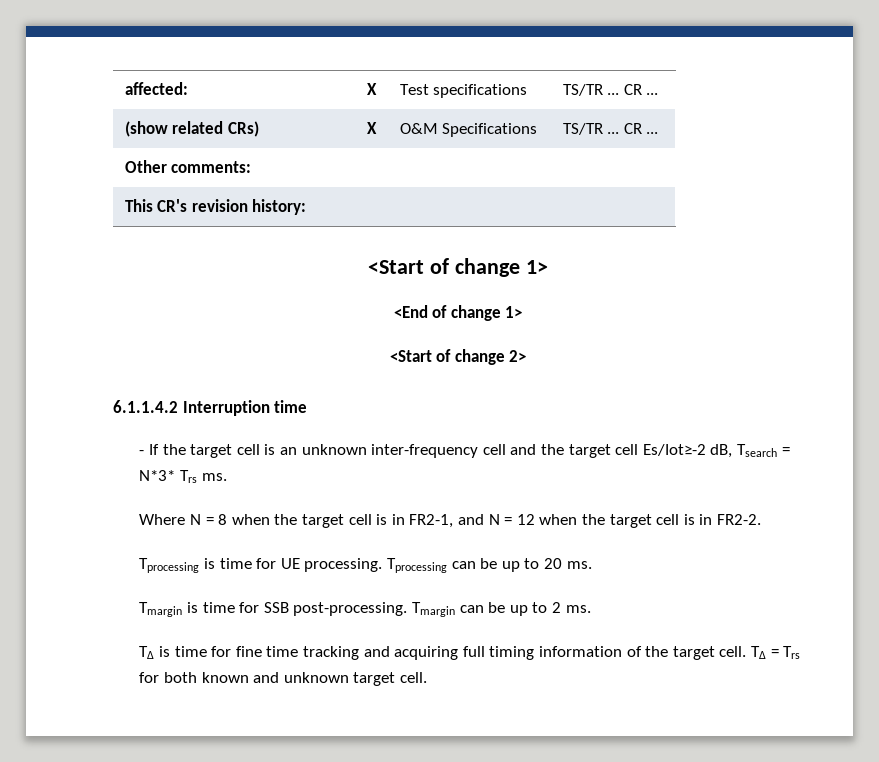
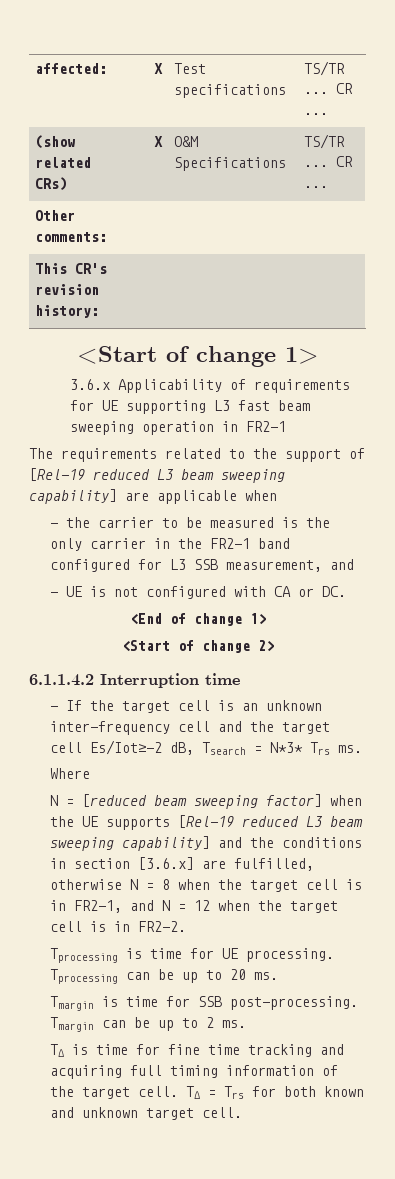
+ 3.6.x Applicability of requirements for UE supporting L3 fast beam sweeping operation in FR2-1
+ The requirements related to the support of [Rel-19 reduced L3 beam sweeping capability] are applicable when
+ - the carrier to be measured is the only carrier in the FR2-1 band configured for L3 SSB measurement, and
+ - UE is not configured with CA or DC.
- Where N = 8 when the target cell is in FR2-1, and N = 12 when the target cell is in FR2-2.
+ Where
+ N = [reduced beam sweeping factor] when the UE supports [Rel-19 reduced L3 beam sweeping capability] and the conditions in section [3.6.x] are fulfilled, otherwise N = 8 when the target cell is in FR2-1, and N = 12 when the target cell is in FR2-2.

